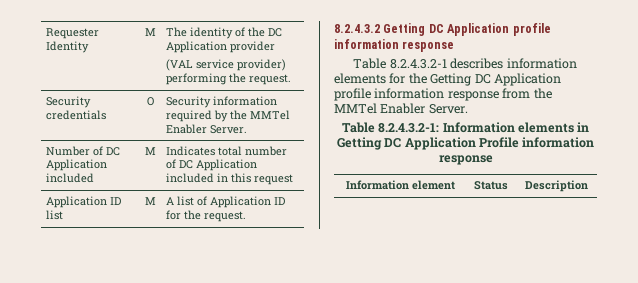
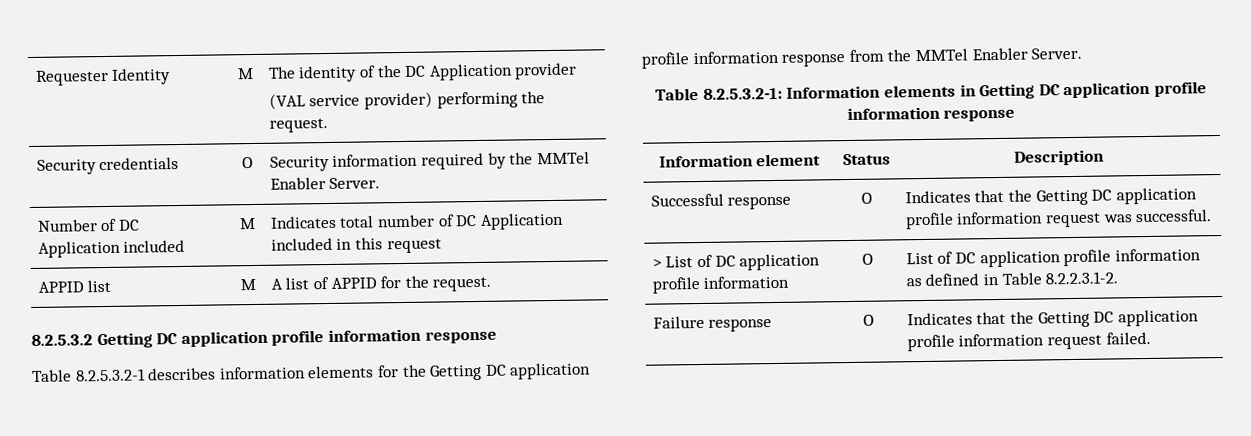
- Application ID list | M | A list of Application ID for the request.
+ APPID list | M | A list of APPID for the request.
- 8.2.4.3.2 Getting DC Application profile information response
+ 8.2.5.3.2 Getting DC application profile information response
- Table 8.2.4.3.2-1 describes information elements for the Getting DC Application profile information response from the MMTel Enabler Server.
+ Table 8.2.5.3.2-1 describes information elements for the Getting DC application profile information response from the MMTel Enabler Server.
- Table 8.2.4.3.2-1: Information elements in Getting DC Application Profile information response
+ Table 8.2.5.3.2-1: Information elements in Getting DC application profile information response
+ Successful response | O | Indicates that the Getting DC application profile information request was successful.
+ > List of DC application profile information | O | List of DC application profile information as defined in Table 8.2.2.3.1-2.
+ Failure response | O | Indicates that the Getting DC application profile information request failed.

